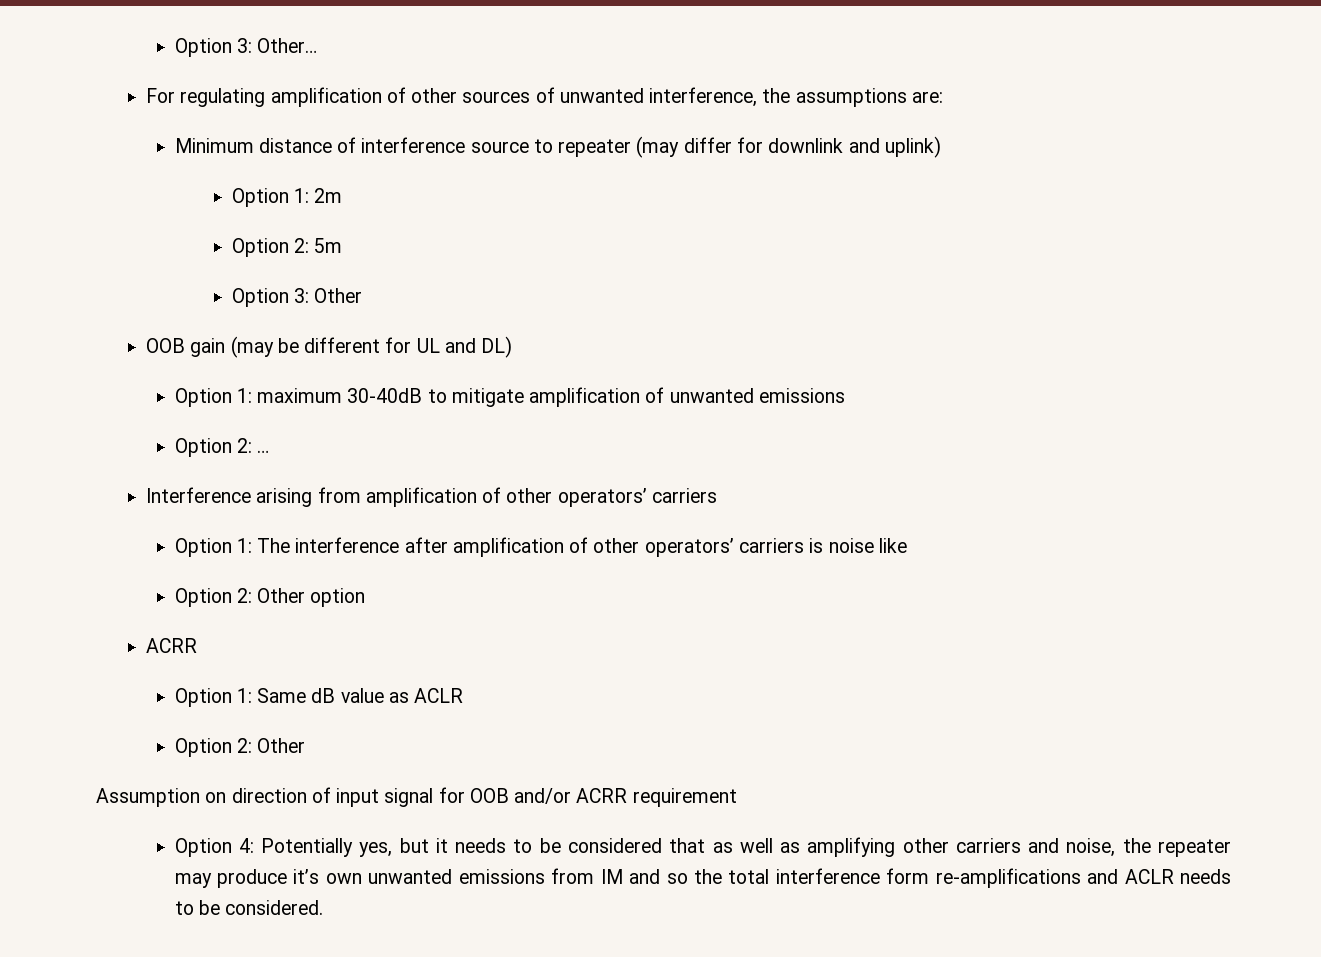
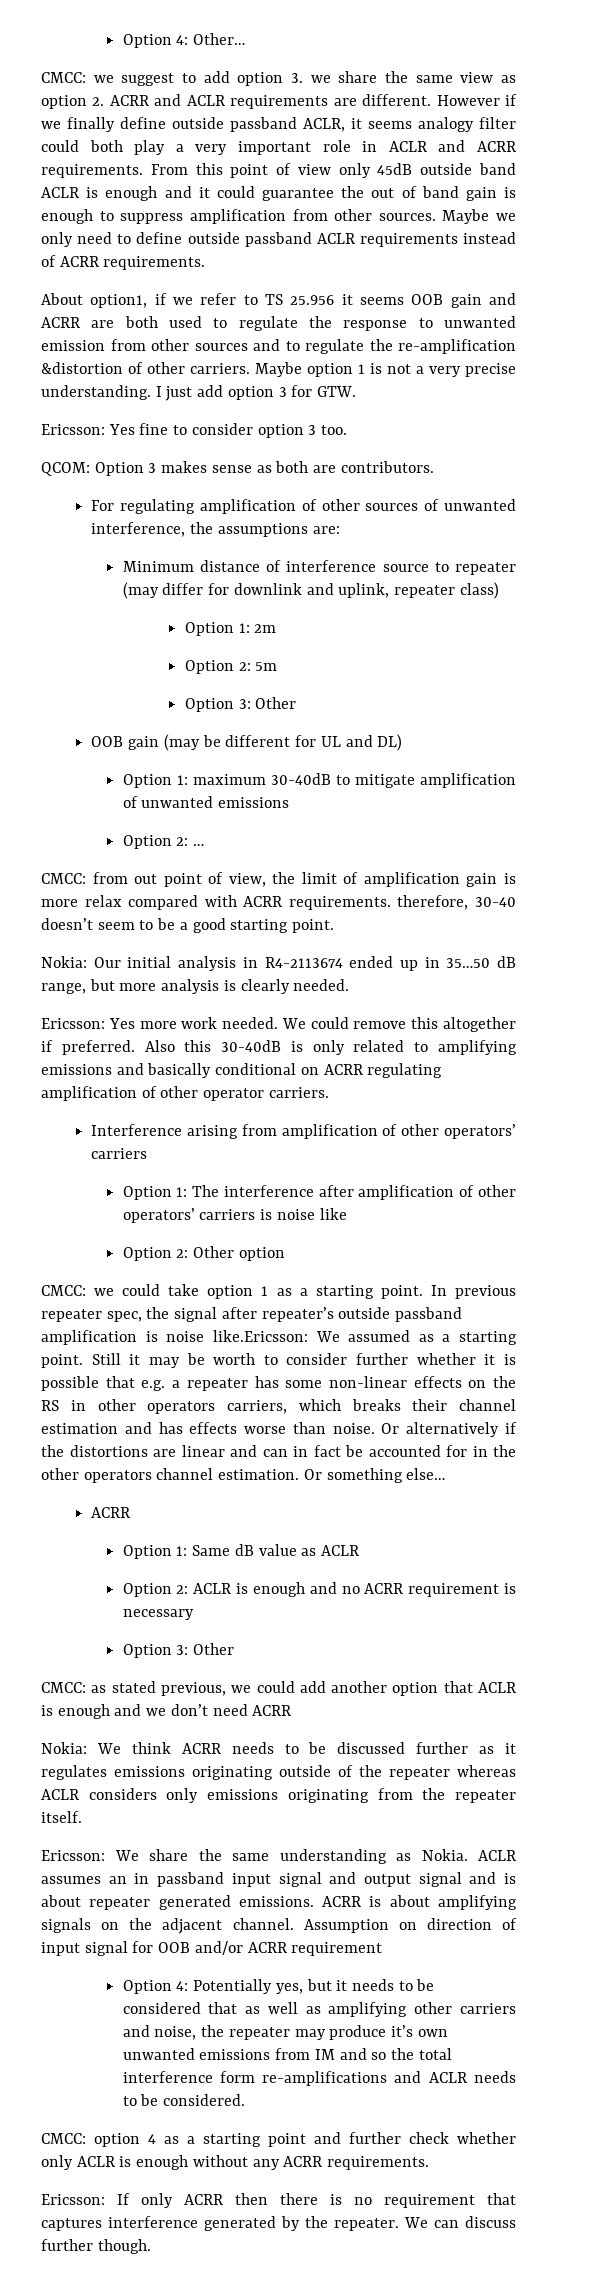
- Option 3: Other…
+ Option 4: Other…
+ CMCC: we suggest to add option 3. we share the same view as option 2. ACRR and ACLR requirements are different. However if we finally define outside passband ACLR, it seems analogy filter could both play a very important role in ACLR and ACRR requirements. From this point of view only 45dB outside band ACLR is enough and it could guarantee the out of band gain is enough to suppress amplification from other sources. Maybe we only need to define outside passband ACLR requirements instead of ACRR requirements.
+ About option1, if we refer to TS 25.956 it seems OOB gain and ACRR are both used to regulate the response to unwanted emission from other sources and to regulate the re-amplification &distortion of other carriers. Maybe option 1 is not a very precise understanding. I just add option 3 for GTW.
+ Ericsson: Yes fine to consider option 3 too.
+ QCOM: Option 3 makes sense as both are contributors.
- Minimum distance of interference source to repeater (may differ for downlink and uplink)
+ Minimum distance of interference source to repeater (may differ for downlink and uplink, repeater class)
+ CMCC: from out point of view, the limit of amplification gain is more relax compared with ACRR requirements. therefore, 30-40 doesn’t seem to be a good starting point.
+ Nokia: Our initial analysis in R4-2113674 ended up in 35…50 dB range, but more analysis is clearly needed.
+ Ericsson: Yes more work needed. We could remove this altogether if preferred. Also this 30-40dB is only related to amplifying emissions and basically conditional on ACRR regulating amplification of other operator carriers.
+ CMCC: we could take option 1 as a starting point. In previous repeater spec, the signal after repeater’s outside passband amplification is noise like.Ericsson: We assumed as a starting point. Still it may be worth to consider further whether it is possible that e.g. a repeater has some non-linear effects on the RS in other operators carriers, which breaks their channel estimation and has effects worse than noise. Or alternatively if the distortions are linear and can in fact be accounted for in the other operators channel estimation. Or something else…
  Option 1: Same dB value as ACLR
- Option 2: Other
- Assumption on direction of input signal for OOB and/or ACRR requirement
+ Option 2: ACLR is enough and no ACRR requirement is necessary
+ Option 3: Other
+ CMCC: as stated previous, we could add another option that ACLR is enough and we don’t need ACRR
+ Nokia: We think ACRR needs to be discussed further as it regulates emissions originating outside of the repeater whereas ACLR considers only emissions originating from the repeater itself.
+ Ericsson: We share the same understanding as Nokia. ACLR assumes an in passband input signal and output signal and is about repeater generated emissions. ACRR is about amplifying signals on the adjacent channel. Assumption on direction of input signal for OOB and/or ACRR requirement
+ CMCC: option 4 as a starting point and further check whether only ACLR is enough without any ACRR requirements.
+ Ericsson: If only ACRR then there is no requirement that captures interference generated by the repeater. We can discuss further though.

